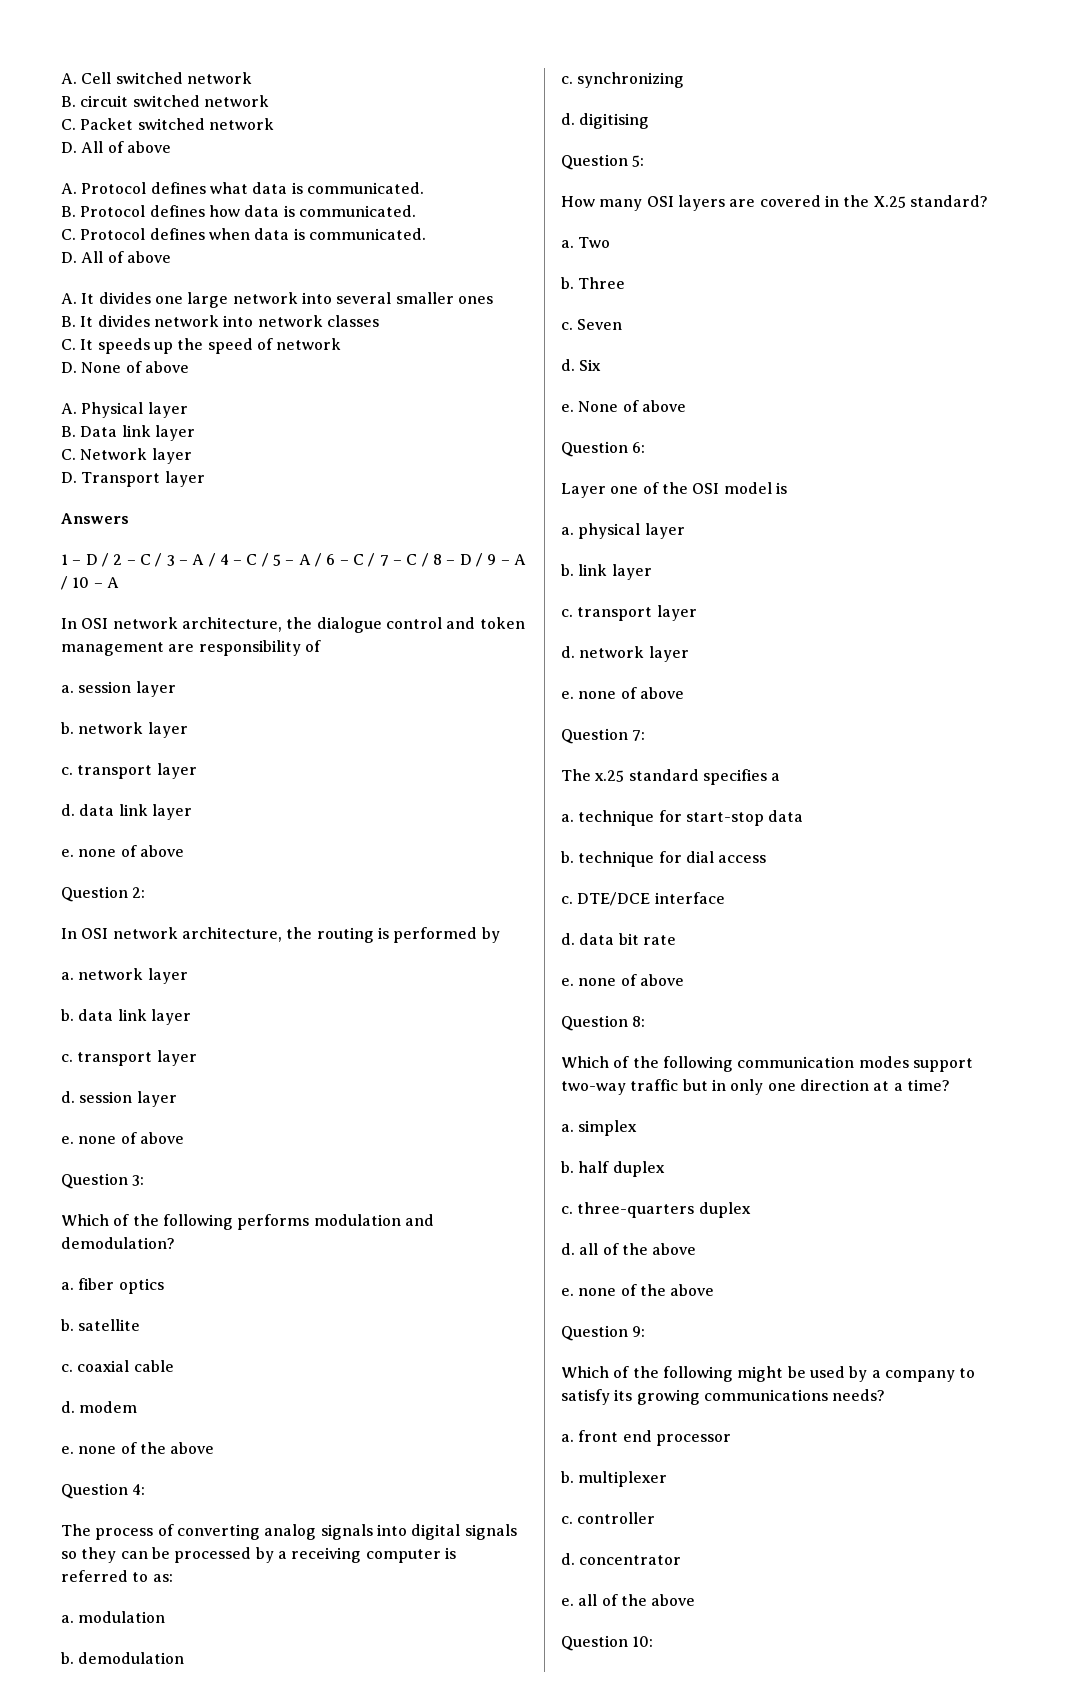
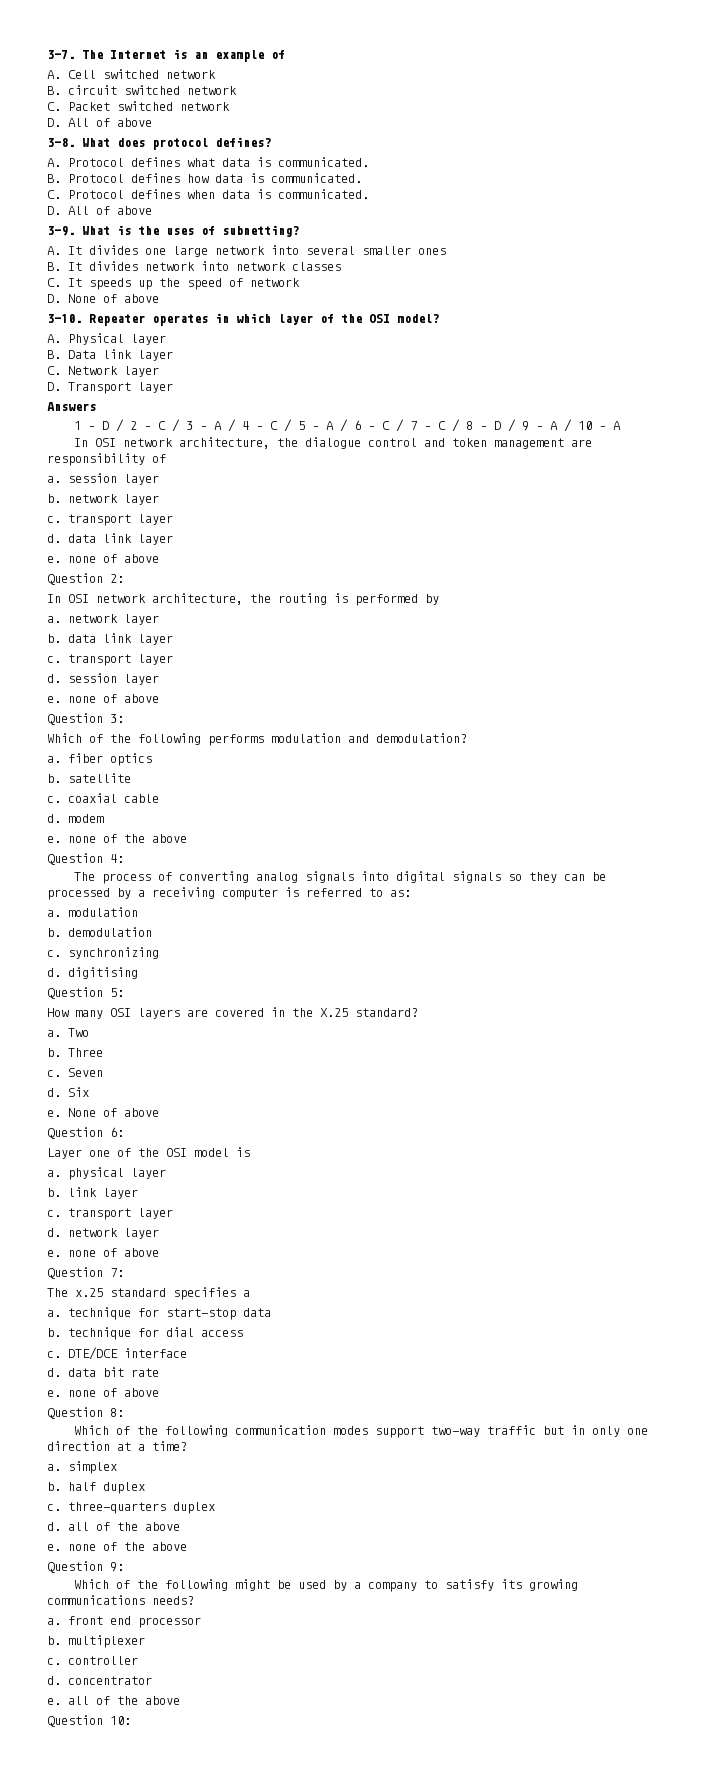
+ 3-7. The Internet is an example of
+ 3-8. What does protocol defines?
+ 3-9. What is the uses of subnetting?
+ 3-10. Repeater operates in which layer of the OSI model?

